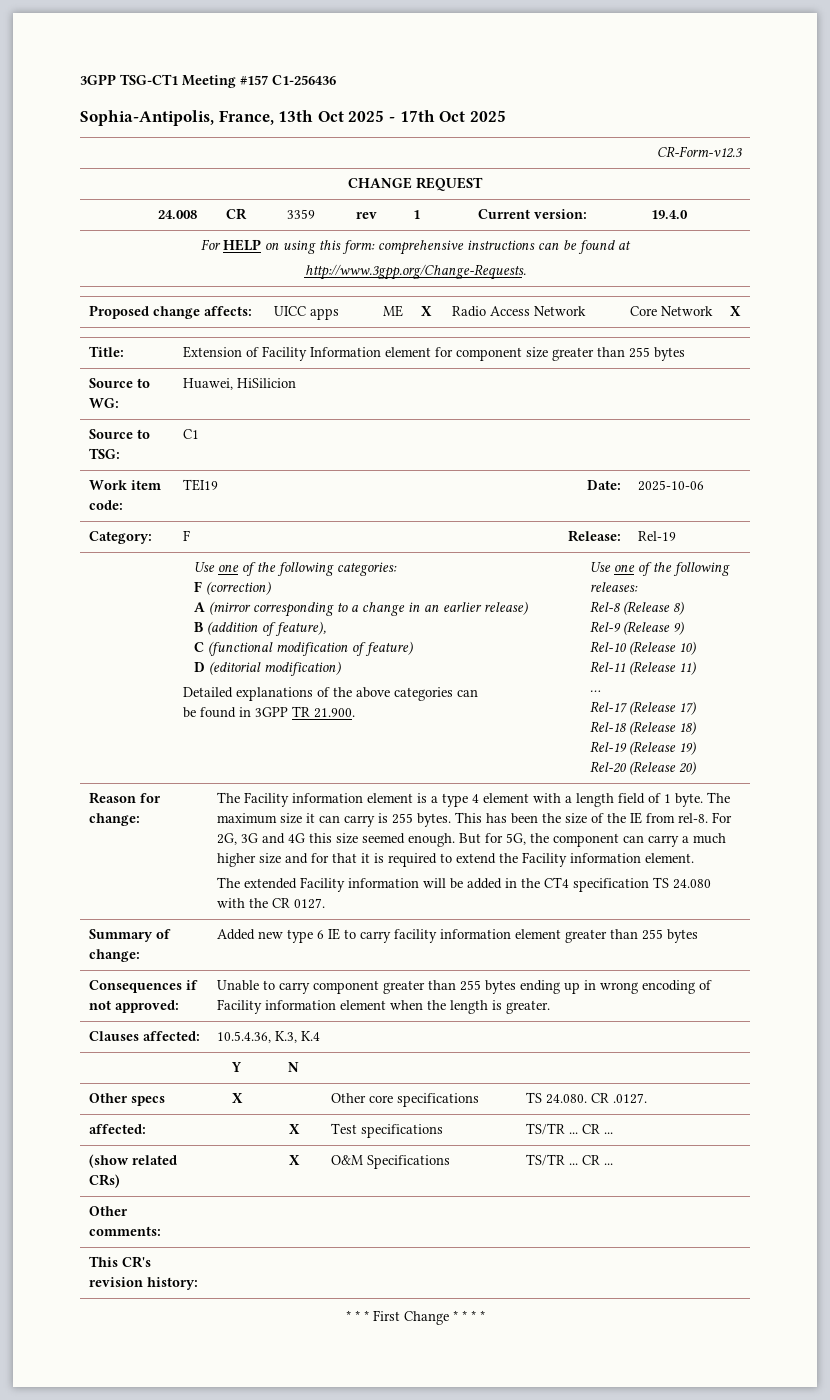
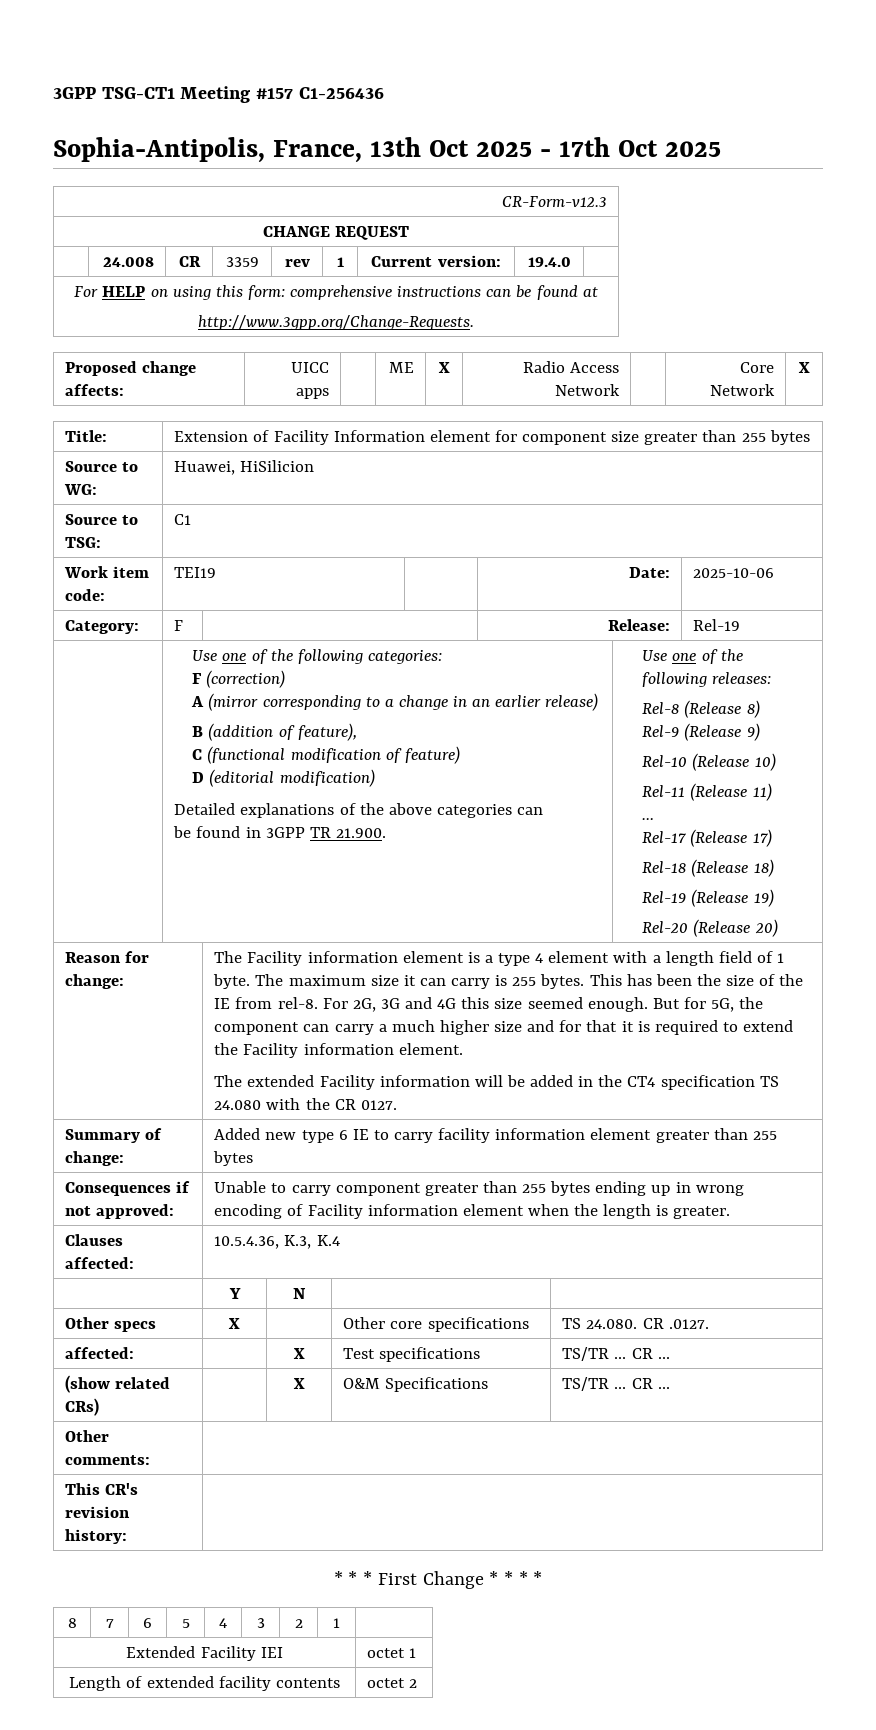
+ 8 | 7 | 6 | 5 | 4 | 3 | 2 | 1 |
+ Extended Facility IEI | octet 1
+ Length of extended facility contents | octet 2

